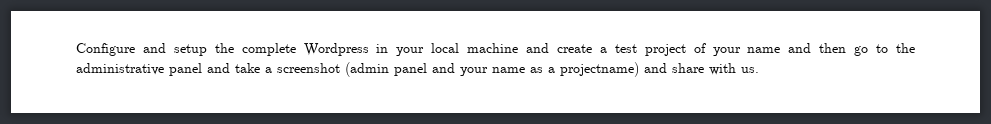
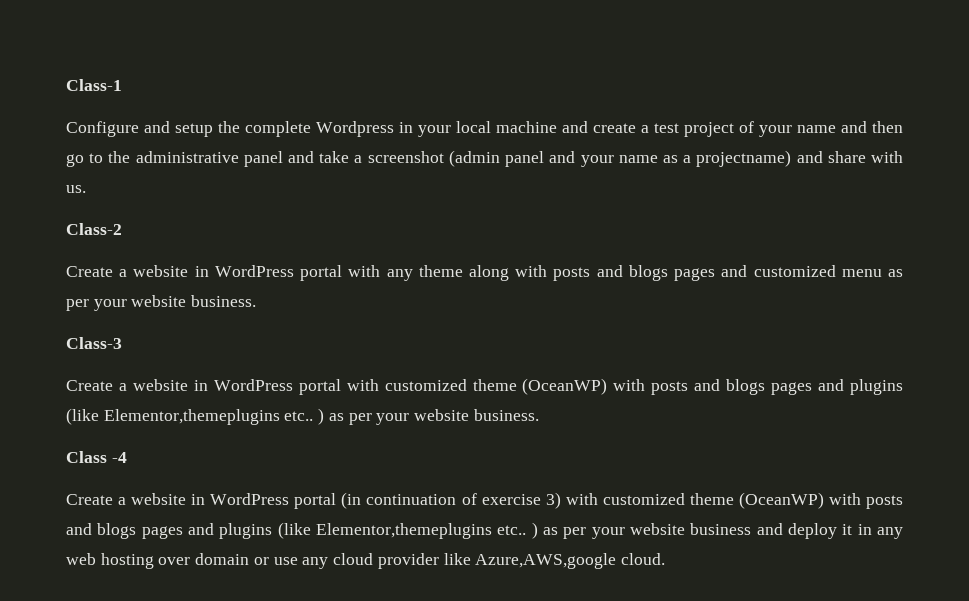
+ Class-1
+ Class-2
+ Create a website in WordPress portal with any theme along with posts and blogs pages and customized menu as per your website business.
+ Class-3
+ Create a website in WordPress portal with customized theme (OceanWP) with posts and blogs pages and plugins (like Elementor,themeplugins etc.. ) as per your website business.
+ Class -4
+ Create a website in WordPress portal (in continuation of exercise 3) with customized theme (OceanWP) with posts and blogs pages and plugins (like Elementor,themeplugins etc.. ) as per your website business and deploy it in any web hosting over domain or use any cloud provider like Azure,AWS,google cloud.

